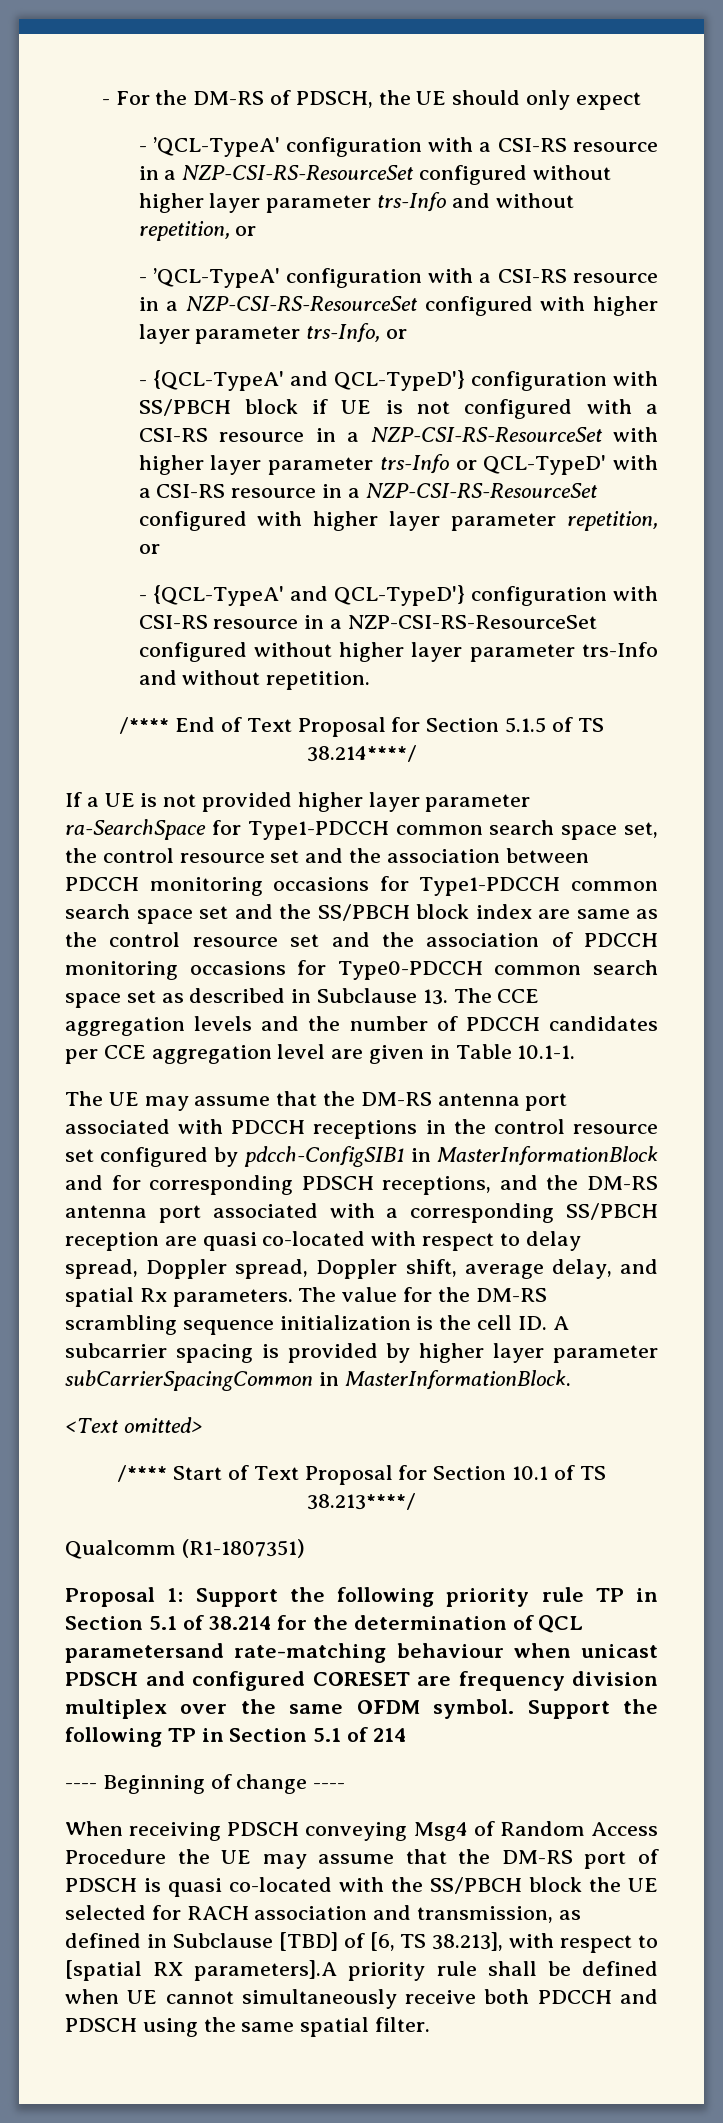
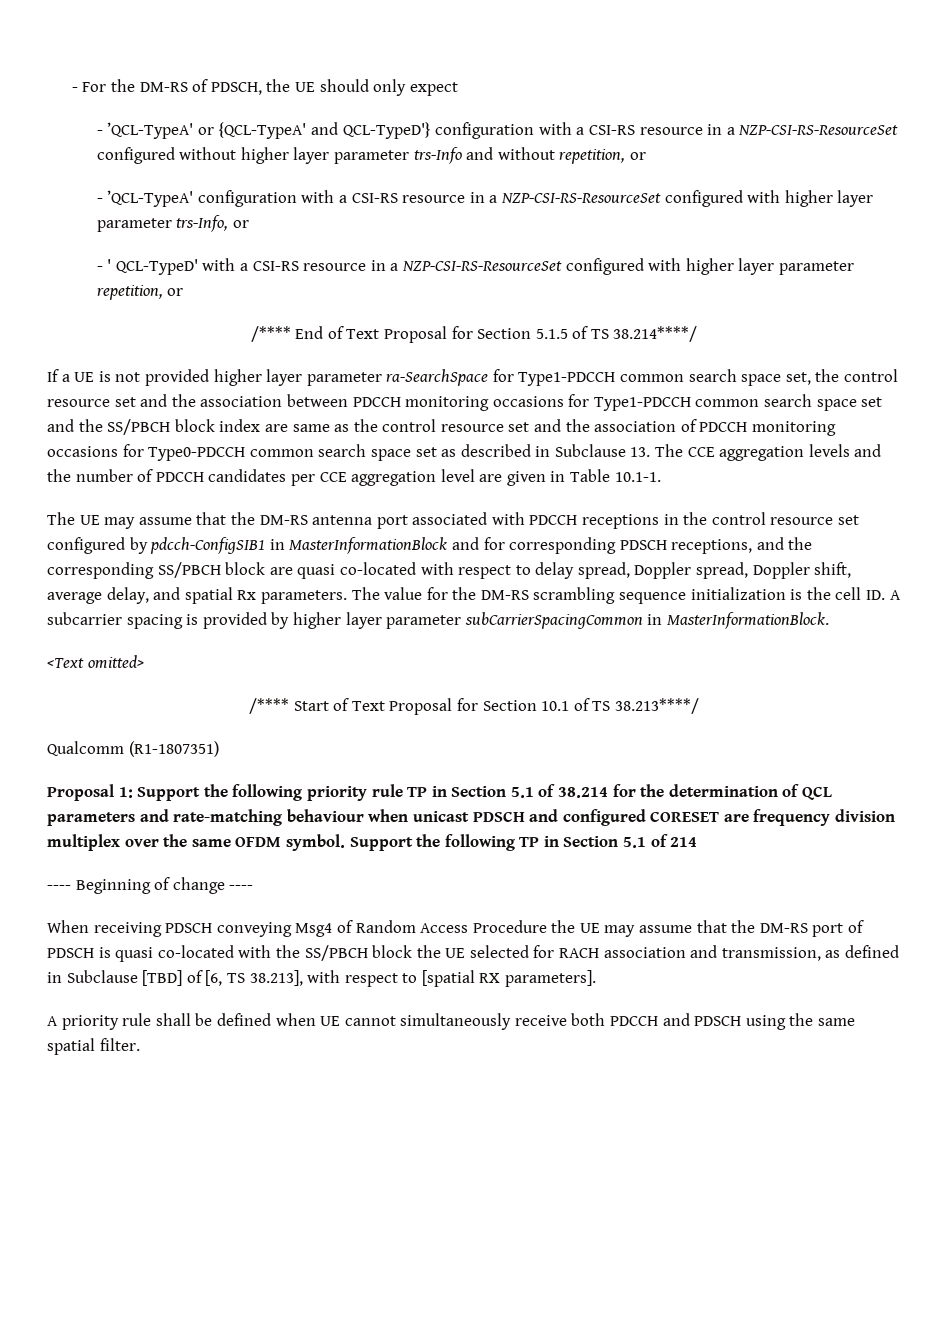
- - ’QCL-TypeA' configuration with a CSI-RS resource in a NZP-CSI-RS-ResourceSet configured without higher layer parameter trs-Info and without repetition, or
+ - ’QCL-TypeA' or {QCL-TypeA' and QCL-TypeD'} configuration with a CSI-RS resource in a NZP-CSI-RS-ResourceSet configured without higher layer parameter trs-Info and without repetition, or
- - {QCL-TypeA' and QCL-TypeD'} configuration with SS/PBCH block if UE is not configured with a CSI-RS resource in a NZP-CSI-RS-ResourceSet with higher layer parameter trs-Info or QCL-TypeD' with a CSI-RS resource in a NZP-CSI-RS-ResourceSet configured with higher layer parameter repetition, or
+ - ' QCL-TypeD' with a CSI-RS resource in a NZP-CSI-RS-ResourceSet configured with higher layer parameter repetition, or
- - {QCL-TypeA' and QCL-TypeD'} configuration with CSI-RS resource in a NZP-CSI-RS-ResourceSet configured without higher layer parameter trs-Info and without repetition.
- The UE may assume that the DM-RS antenna port associated with PDCCH receptions in the control resource set configured by pdcch-ConfigSIB1 in MasterInformationBlock and for corresponding PDSCH receptions, and the DM-RS antenna port associated with a corresponding SS/PBCH reception are quasi co-located with respect to delay spread, Doppler spread, Doppler shift, average delay, and spatial Rx parameters.
+ The UE may assume that the DM-RS antenna port associated with PDCCH receptions in the control resource set configured by pdcch-ConfigSIB1 in MasterInformationBlock and for corresponding PDSCH receptions, and the corresponding SS/PBCH block are quasi co-located with respect to delay spread, Doppler spread, Doppler shift, average delay, and spatial Rx parameters.
- Proposal 1: Support the following priority rule TP in Section 5.1 of 38.214 for the determination of QCL parametersand rate-matching behaviour when unicast PDSCH and configured CORESET are frequency division multiplex over the same OFDM symbol.
+ Proposal 1: Support the following priority rule TP in Section 5.1 of 38.214 for the determination of QCL parameters and rate-matching behaviour when unicast PDSCH and configured CORESET are frequency division multiplex over the same OFDM symbol.
- When receiving PDSCH conveying Msg4 of Random Access Procedure the UE may assume that the DM-RS port of PDSCH is quasi co-located with the SS/PBCH block the UE selected for RACH association and transmission, as defined in Subclause [TBD] of [6, TS 38.213], with respect to [spatial RX parameters].A priority rule shall be defined when UE cannot simultaneously receive both PDCCH and PDSCH using the same spatial filter.
+ When receiving PDSCH conveying Msg4 of Random Access Procedure the UE may assume that the DM-RS port of PDSCH is quasi co-located with the SS/PBCH block the UE selected for RACH association and transmission, as defined in Subclause [TBD] of [6, TS 38.213], with respect to [spatial RX parameters].
+ A priority rule shall be defined when UE cannot simultaneously receive both PDCCH and PDSCH using the same spatial filter.

